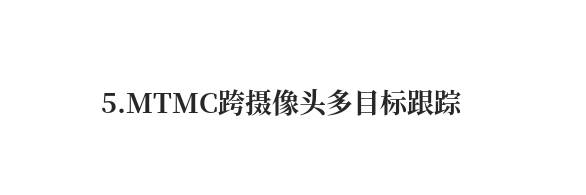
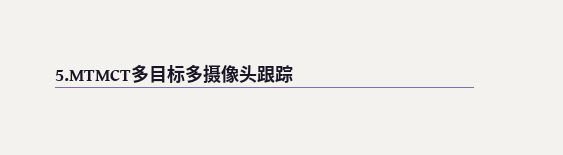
- 5.MTMC跨摄像头多目标跟踪
+ 5.MTMCT多目标多摄像头跟踪

